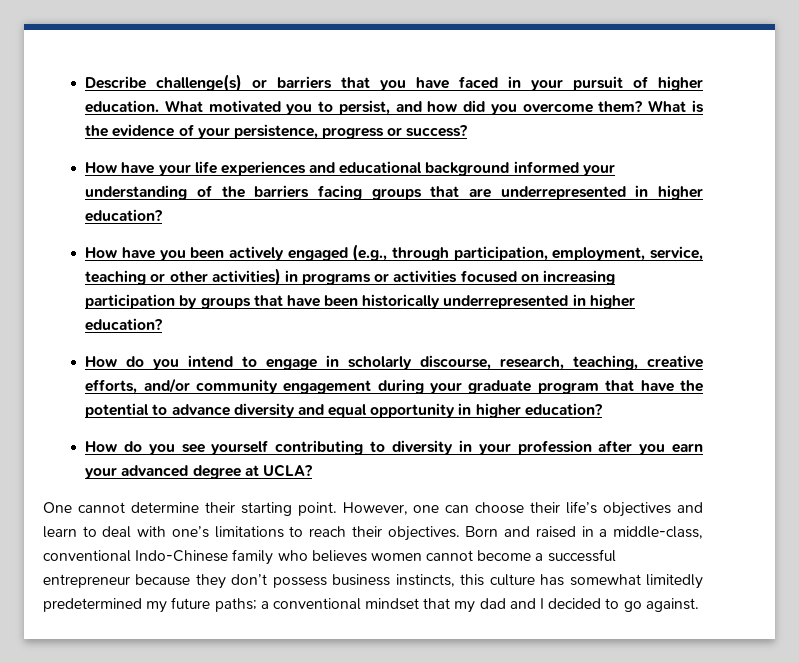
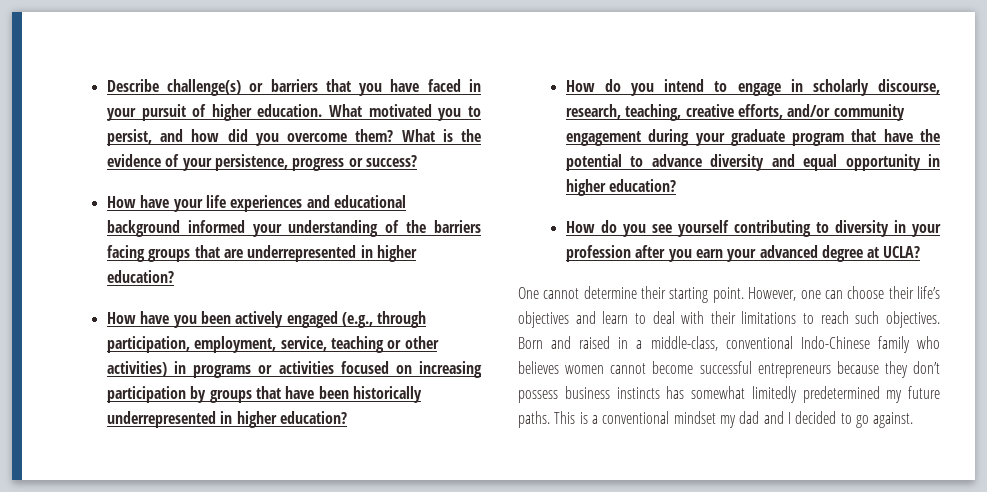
- However, one can choose their life’s objectives and learn to deal with one’s limitations to reach their objectives.
+ However, one can choose their life’s objectives and learn to deal with their limitations to reach such objectives.
- Born and raised in a middle-class, conventional Indo-Chinese family who believes women cannot become a successful entrepreneur because they don’t possess business instincts, this culture has somewhat limitedly predetermined my future paths; a conventional mindset that my dad and I decided to go against.
+ Born and raised in a middle-class, conventional Indo-Chinese family who believes women cannot become successful entrepreneurs because they don’t possess business instincts has somewhat limitedly predetermined my future paths. This is a conventional mindset my dad and I decided to go against.

